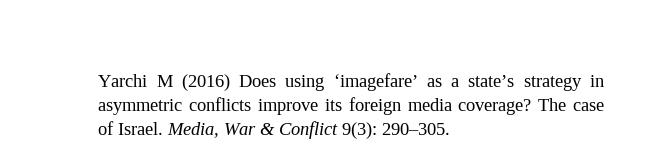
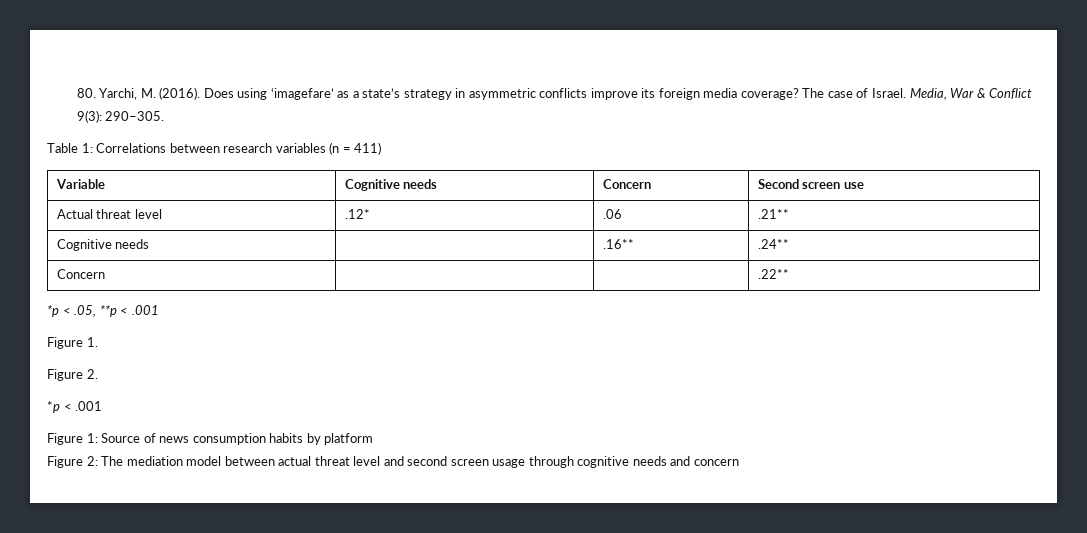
- Yarchi M (2016) Does using ‘imagefare’ as a state’s strategy in asymmetric conflicts improve its foreign media coverage?
+ 80. Yarchi, M. (2016). Does using ‘imagefare’ as a state’s strategy in asymmetric conflicts improve its foreign media coverage?
+ Table 1: Correlations between research variables (n = 411)
+ Variable | Cognitive needs | Concern | Second screen use
+ Actual threat level | .12* | .06 | .21**
+ Cognitive needs | | .16** | .24**
+ Concern | | | .22**
+ *p < .05, **p < .001
+ Figure 1.
+ Figure 2.
+ *p < .001
+ Figure 1: Source of news consumption habits by platform
+ Figure 2: The mediation model between actual threat level and second screen usage through cognitive needs and concern

